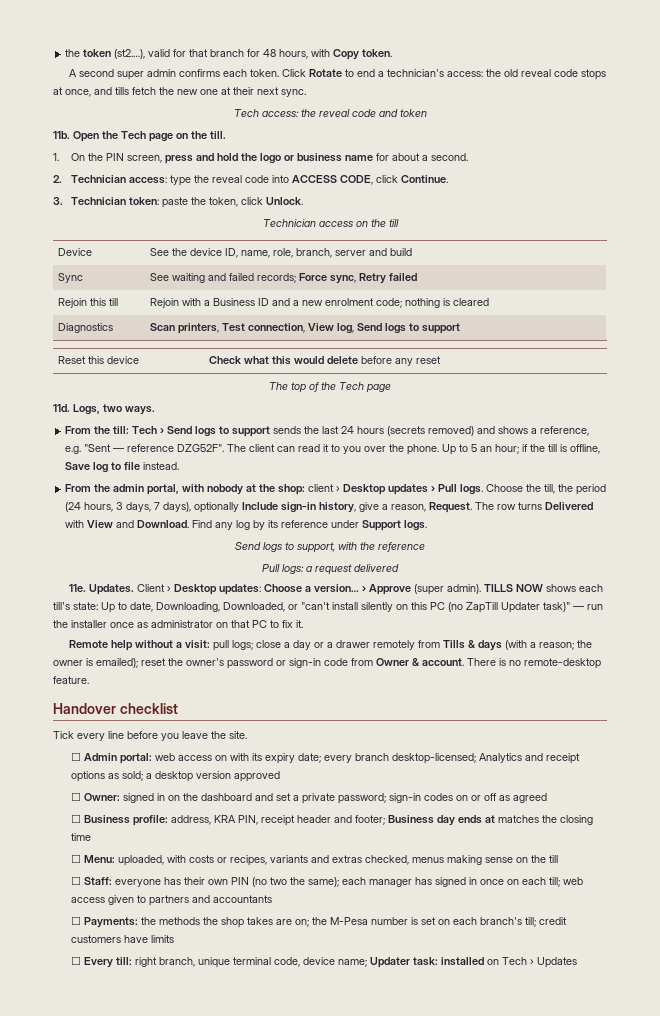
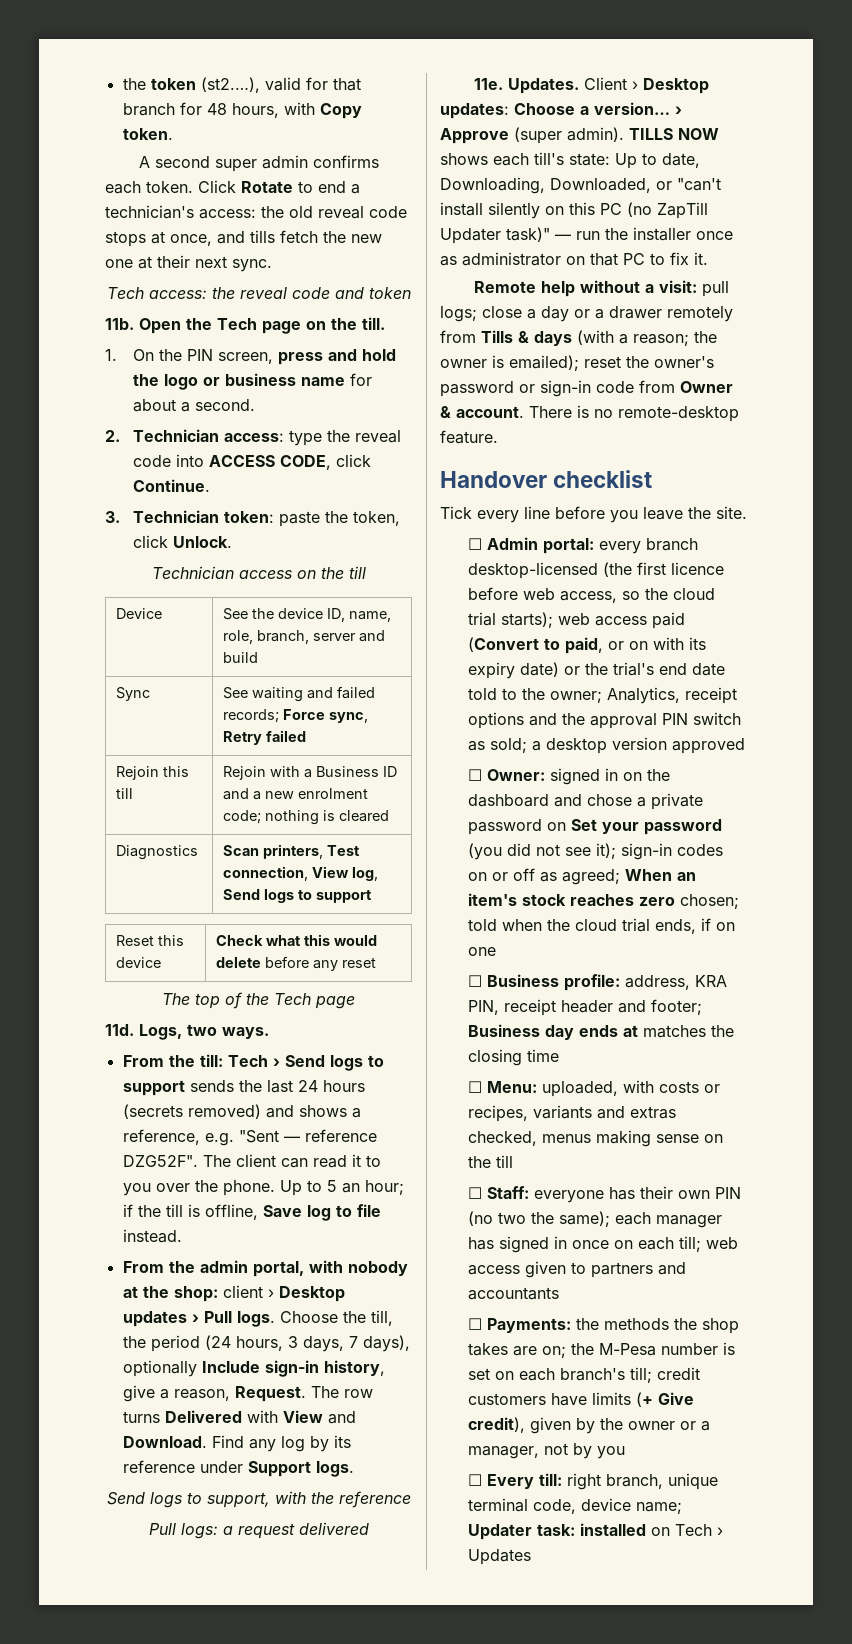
- ☐ Admin portal: web access on with its expiry date; every branch desktop-licensed; Analytics and receipt options as sold; a desktop version approved
+ ☐ Admin portal: every branch desktop-licensed (the first licence before web access, so the cloud trial starts); web access paid (Convert to paid, or on with its expiry date) or the trial's end date told to the owner; Analytics, receipt options and the approval PIN switch as sold; a desktop version approved
- ☐ Owner: signed in on the dashboard and set a private password; sign-in codes on or off as agreed
+ ☐ Owner: signed in on the dashboard and chose a private password on Set your password (you did not see it); sign-in codes on or off as agreed; When an item's stock reaches zero chosen; told when the cloud trial ends, if on one
- ☐ Payments: the methods the shop takes are on; the M-Pesa number is set on each branch's till; credit customers have limits
+ ☐ Payments: the methods the shop takes are on; the M-Pesa number is set on each branch's till; credit customers have limits (+ Give credit), given by the owner or a manager, not by you

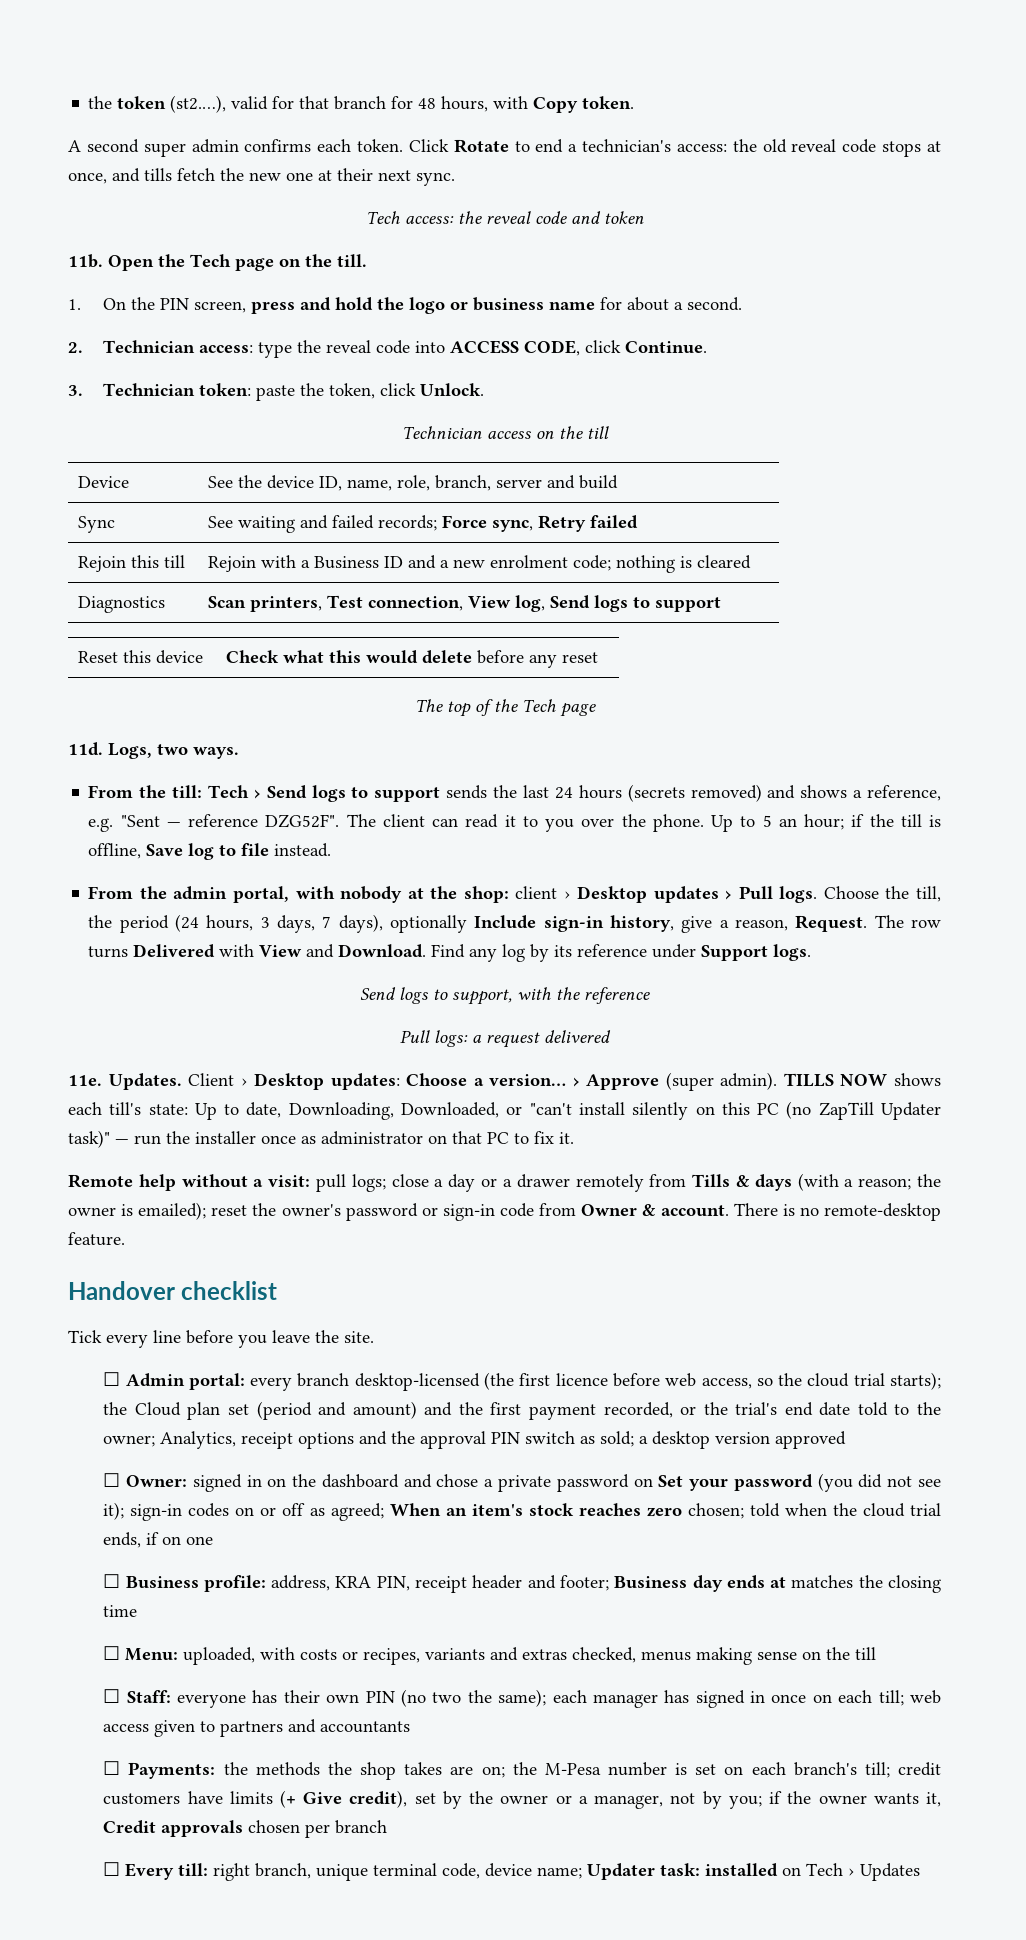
- ☐ Admin portal: every branch desktop-licensed (the first licence before web access, so the cloud trial starts); web access paid (Convert to paid, or on with its expiry date) or the trial's end date told to the owner; Analytics, receipt options and the approval PIN switch as sold; a desktop version approved
+ ☐ Admin portal: every branch desktop-licensed (the first licence before web access, so the cloud trial starts); the Cloud plan set (period and amount) and the first payment recorded, or the trial's end date told to the owner; Analytics, receipt options and the approval PIN switch as sold; a desktop version approved
- ☐ Payments: the methods the shop takes are on; the M-Pesa number is set on each branch's till; credit customers have limits (+ Give credit), given by the owner or a manager, not by you
+ ☐ Payments: the methods the shop takes are on; the M-Pesa number is set on each branch's till; credit customers have limits (+ Give credit), set by the owner or a manager, not by you; if the owner wants it, Credit approvals chosen per branch

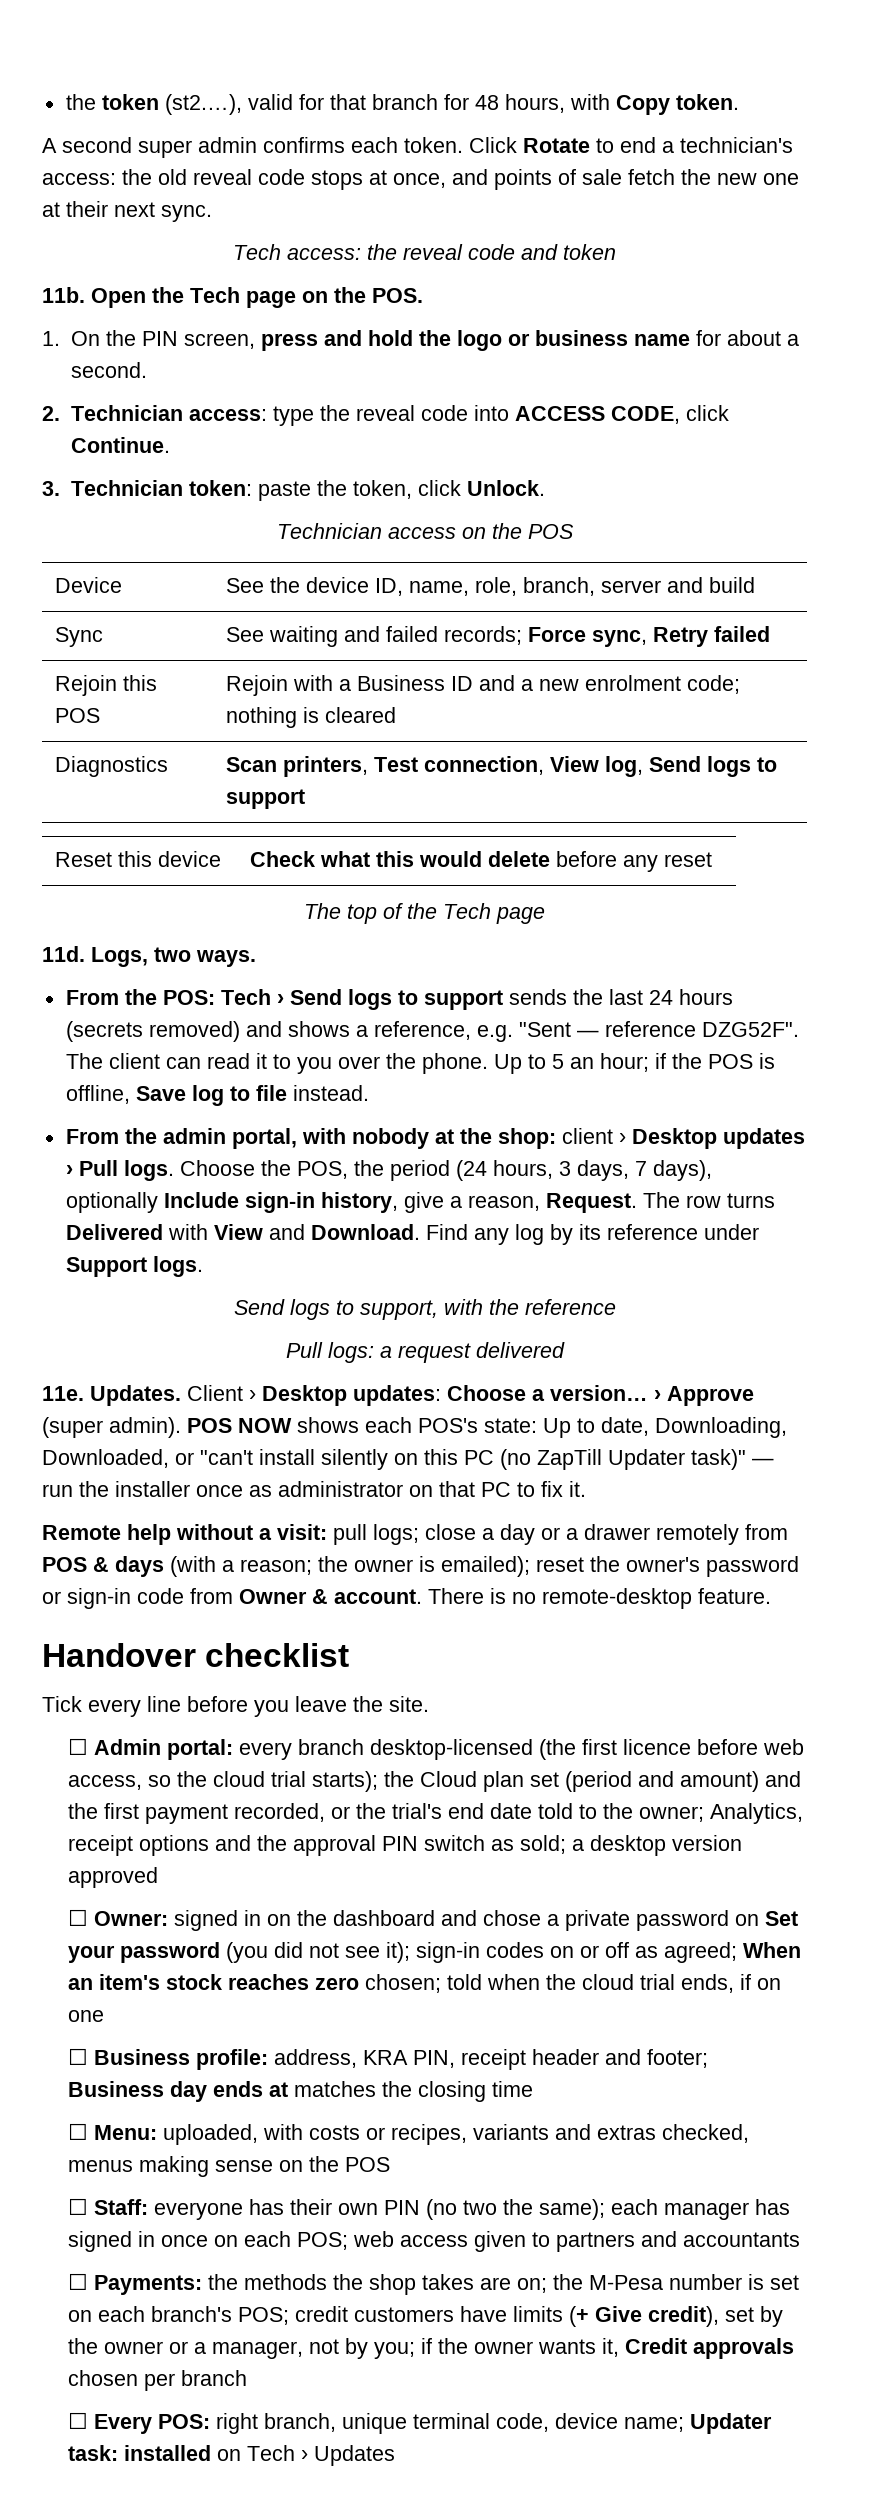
- Click Rotate to end a technician's access: the old reveal code stops at once, and tills fetch the new one at their next sync.
+ Click Rotate to end a technician's access: the old reveal code stops at once, and points of sale fetch the new one at their next sync.
- Open the Tech page on the till.
+ Open the Tech page on the POS.
- Technician access on the till
+ Technician access on the POS
- Rejoin this till | Rejoin with a Business ID and a new enrolment code; nothing is cleared
+ Rejoin this POS | Rejoin with a Business ID and a new enrolment code; nothing is cleared
- From the till: Tech › Send logs to support sends the last 24 hours (secrets removed) and shows a reference, e.g. "Sent — reference DZG52F".
+ From the POS: Tech › Send logs to support sends the last 24 hours (secrets removed) and shows a reference, e.g. "Sent — reference DZG52F".
- Up to 5 an hour; if the till is offline, Save log to file instead.
+ Up to 5 an hour; if the POS is offline, Save log to file instead.
- Choose the till, the period (24 hours, 3 days, 7 days), optionally Include sign-in history, give a reason, Request.
+ Choose the POS, the period (24 hours, 3 days, 7 days), optionally Include sign-in history, give a reason, Request.
- TILLS NOW shows each till's state: Up to date, Downloading, Downloaded, or "can't install silently on this PC (no ZapTill Updater task)" — run the installer once as administrator on that PC to fix it.
+ POS NOW shows each POS's state: Up to date, Downloading, Downloaded, or "can't install silently on this PC (no ZapTill Updater task)" — run the installer once as administrator on that PC to fix it.
- Remote help without a visit: pull logs; close a day or a drawer remotely from Tills & days (with a reason; the owner is emailed); reset the owner's password or sign-in code from Owner & account.
+ Remote help without a visit: pull logs; close a day or a drawer remotely from POS & days (with a reason; the owner is emailed); reset the owner's password or sign-in code from Owner & account.
- ☐ Menu: uploaded, with costs or recipes, variants and extras checked, menus making sense on the till
+ ☐ Menu: uploaded, with costs or recipes, variants and extras checked, menus making sense on the POS
- ☐ Staff: everyone has their own PIN (no two the same); each manager has signed in once on each till; web access given to partners and accountants
+ ☐ Staff: everyone has their own PIN (no two the same); each manager has signed in once on each POS; web access given to partners and accountants
- ☐ Payments: the methods the shop takes are on; the M-Pesa number is set on each branch's till; credit customers have limits (+ Give credit), set by the owner or a manager, not by you; if the owner wants it, Credit approvals chosen per branch
+ ☐ Payments: the methods the shop takes are on; the M-Pesa number is set on each branch's POS; credit customers have limits (+ Give credit), set by the owner or a manager, not by you; if the owner wants it, Credit approvals chosen per branch
- ☐ Every till: right branch, unique terminal code, device name; Updater task: installed on Tech › Updates
+ ☐ Every POS: right branch, unique terminal code, device name; Updater task: installed on Tech › Updates

